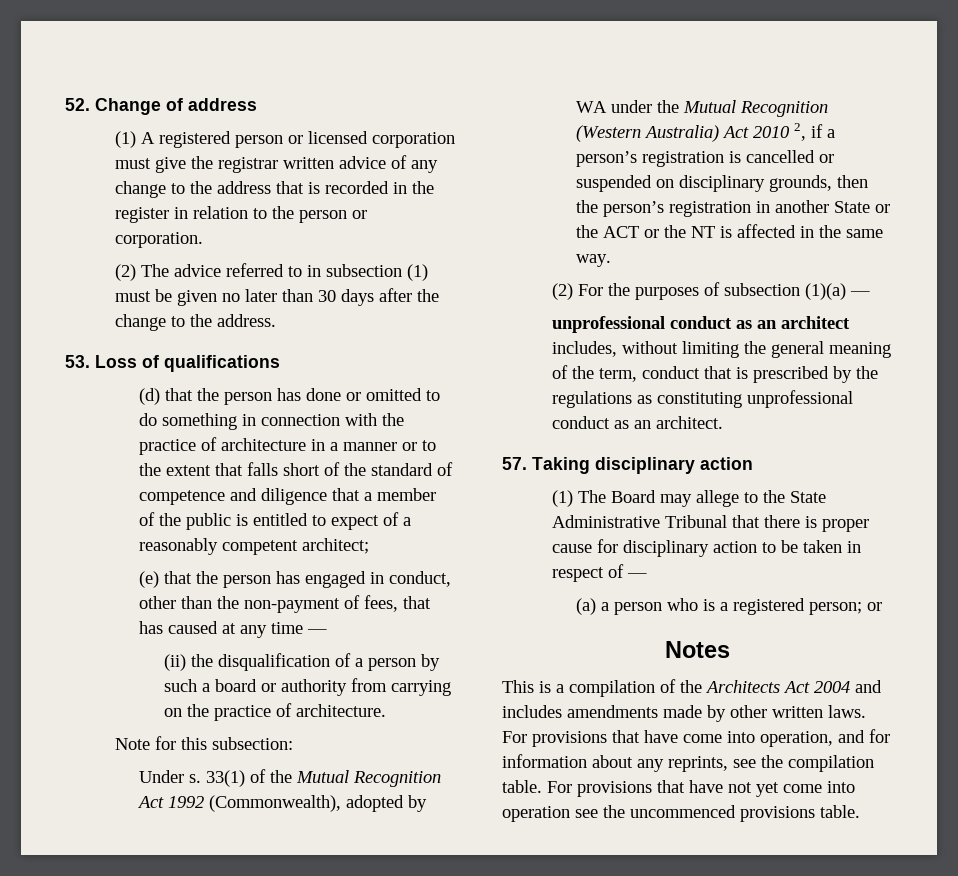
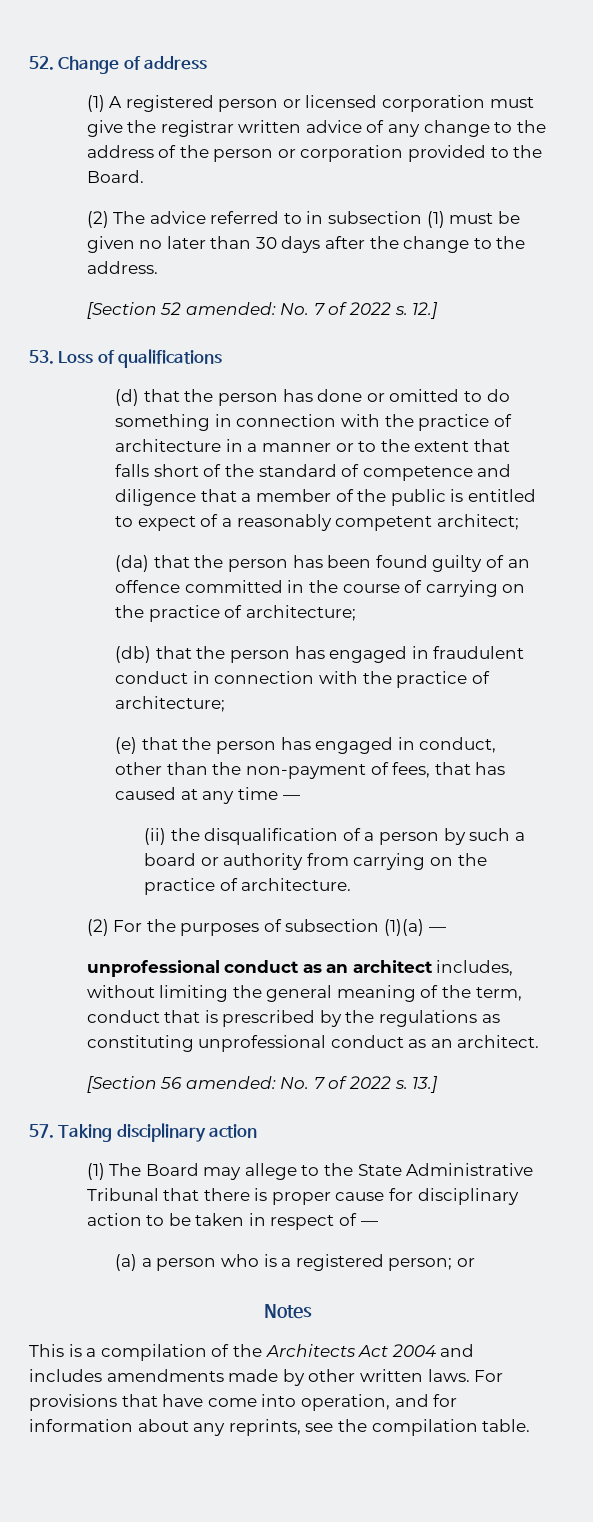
- (1) A registered person or licensed corporation must give the registrar written advice of any change to the address that is recorded in the register in relation to the person or corporation.
+ (1) A registered person or licensed corporation must give the registrar written advice of any change to the address of the person or corporation provided to the Board.
+ [Section 52 amended: No. 7 of 2022 s. 12.]
+ (da) that the person has been found guilty of an offence committed in the course of carrying on the practice of architecture;
+ (db) that the person has engaged in fraudulent conduct in connection with the practice of architecture;
- Note for this subsection:
- Under s. 33(1) of the Mutual Recognition Act 1992 (Commonwealth), adopted by WA under the Mutual Recognition (Western Australia) Act 2010 2, if a person’s registration is cancelled or suspended on disciplinary grounds, then the person’s registration in another State or the ACT or the NT is affected in the same way.
+ [Section 56 amended: No. 7 of 2022 s. 13.]
- For provisions that have not yet come into operation see the uncommenced provisions table.

